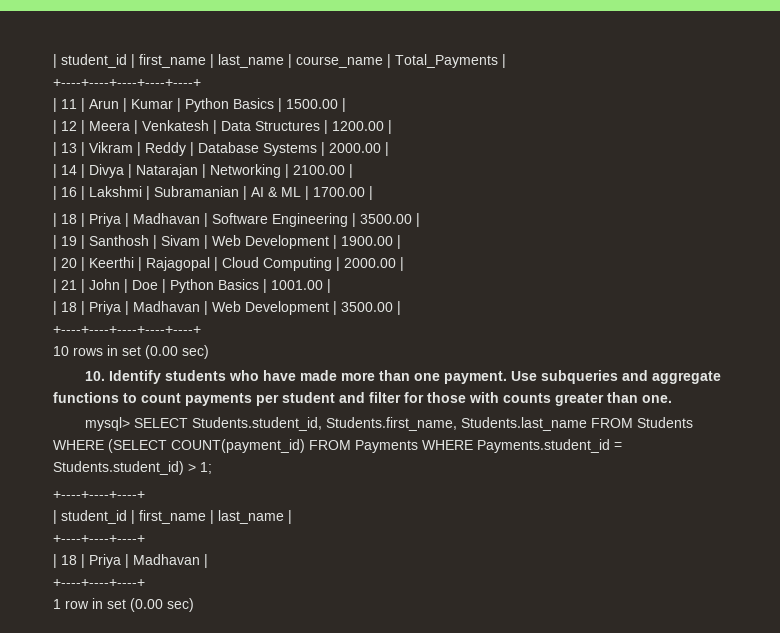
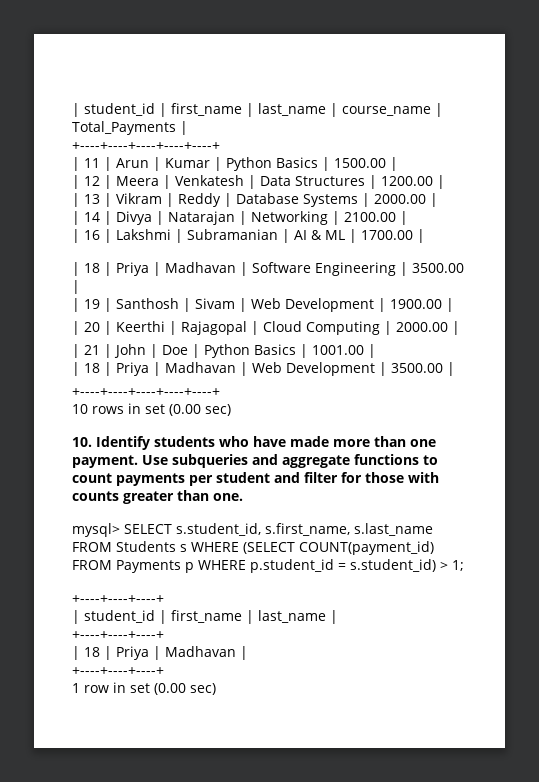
- mysql> SELECT Students.student_id, Students.first_name, Students.last_name FROM Students WHERE (SELECT COUNT(payment_id) FROM Payments WHERE Payments.student_id = Students.student_id) > 1;
+ mysql> SELECT s.student_id, s.first_name, s.last_name FROM Students s WHERE (SELECT COUNT(payment_id) FROM Payments p WHERE p.student_id = s.student_id) > 1;

